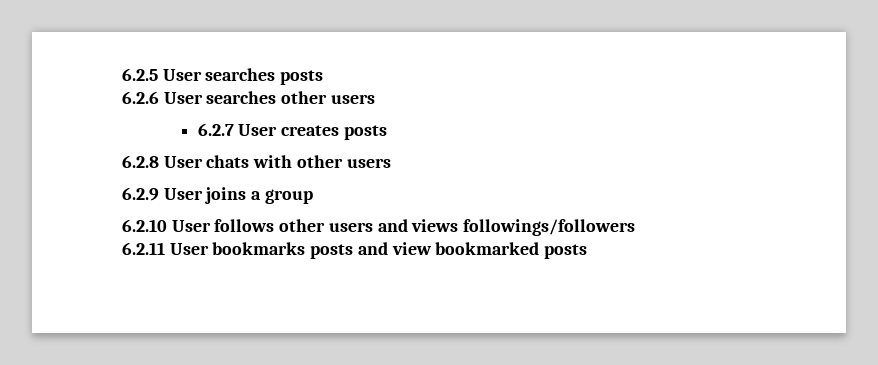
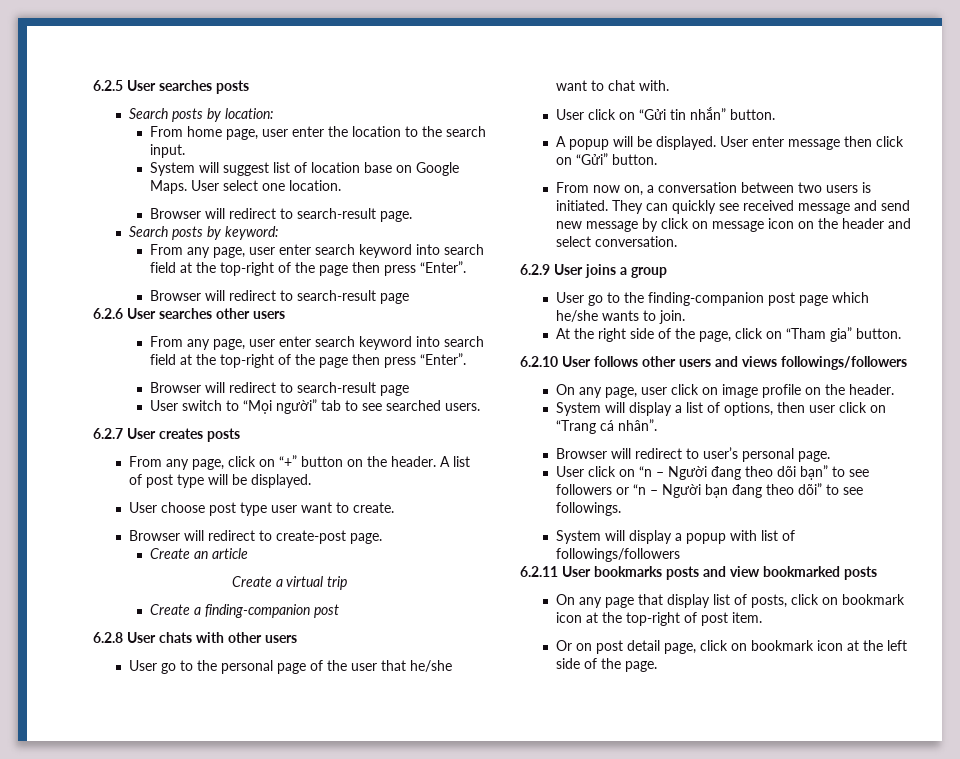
+ Search posts by location:
+ From home page, user enter the location to the search input.
+ System will suggest list of location base on Google Maps. User select one location.
+ Browser will redirect to search-result page.
+ Search posts by keyword:
+ From any page, user enter search keyword into search field at the top-right of the page then press “Enter”.
+ Browser will redirect to search-result page
  6.2.6 User searches other users
+ From any page, user enter search keyword into search field at the top-right of the page then press “Enter”.
+ Browser will redirect to search-result page
+ User switch to “Mọi người” tab to see searched users.
  6.2.7 User creates posts
+ From any page, click on “+” button on the header. A list of post type will be displayed.
+ User choose post type user want to create.
+ Browser will redirect to create-post page.
+ Create an article
+ Create a virtual trip
+ Create a finding-companion post
+ User go to the personal page of the user that he/she want to chat with.
+ User click on “Gửi tin nhắn” button.
+ A popup will be displayed. User enter message then click on “Gửi” button.
+ From now on, a conversation between two users is initiated. They can quickly see received message and send new message by click on message icon on the header and select conversation.
+ User go to the finding-companion post page which he/she wants to join.
+ At the right side of the page, click on “Tham gia” button.
+ On any page, user click on image profile on the header.
+ System will display a list of options, then user click on “Trang cá nhân”.
+ Browser will redirect to user’s personal page.
+ User click on “n – Người đang theo dõi bạn” to see followers or “n – Người bạn đang theo dõi” to see followings.
+ System will display a popup with list of followings/followers
+ On any page that display list of posts, click on bookmark icon at the top-right of post item.
+ Or on post detail page, click on bookmark icon at the left side of the page.

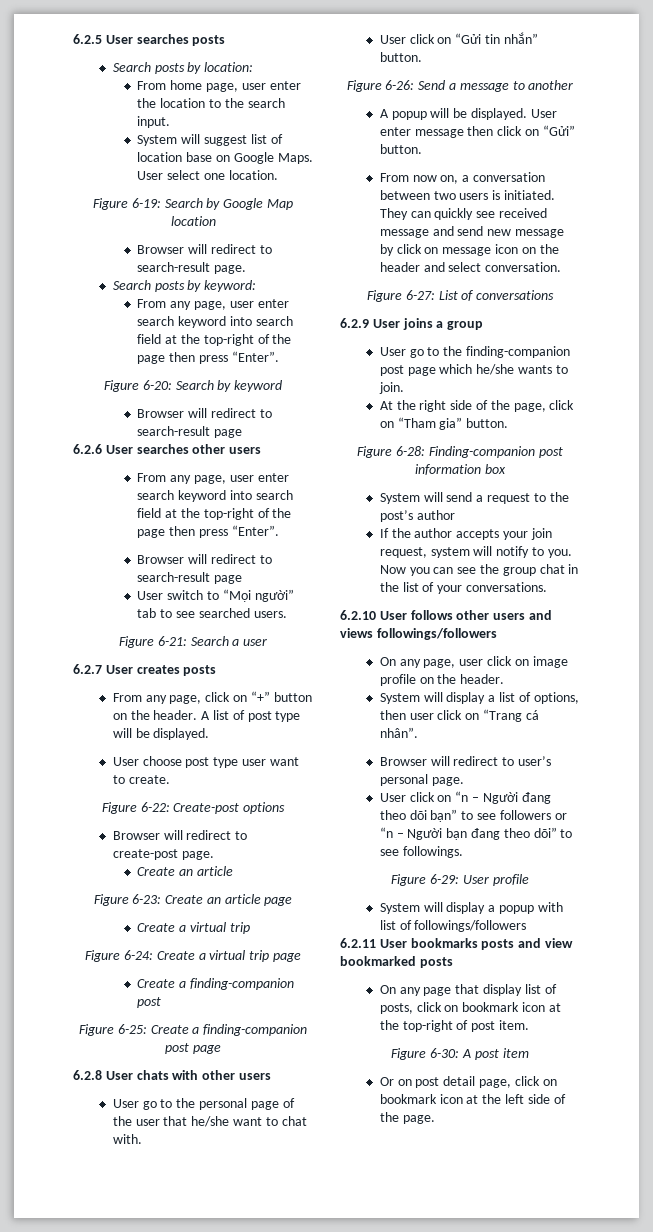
+ Figure 6-19: Search by Google Map location
+ Figure 6-20: Search by keyword
+ Figure 6-21: Search a user
+ Figure 6-22: Create-post options
+ Figure 6-23: Create an article page
  Create a virtual trip
+ Figure 6-24: Create a virtual trip page
  Create a finding-companion post
+ Figure 6-25: Create a finding-companion post page
+ Figure 6-26: Send a message to another
+ Figure 6-27: List of conversations
+ Figure 6-28: Finding-companion post information box
+ System will send a request to the post’s author
+ If the author accepts your join request, system will notify to you. Now you can see the group chat in the list of your conversations.
+ Figure 6-29: User profile
+ Figure 6-30: A post item

